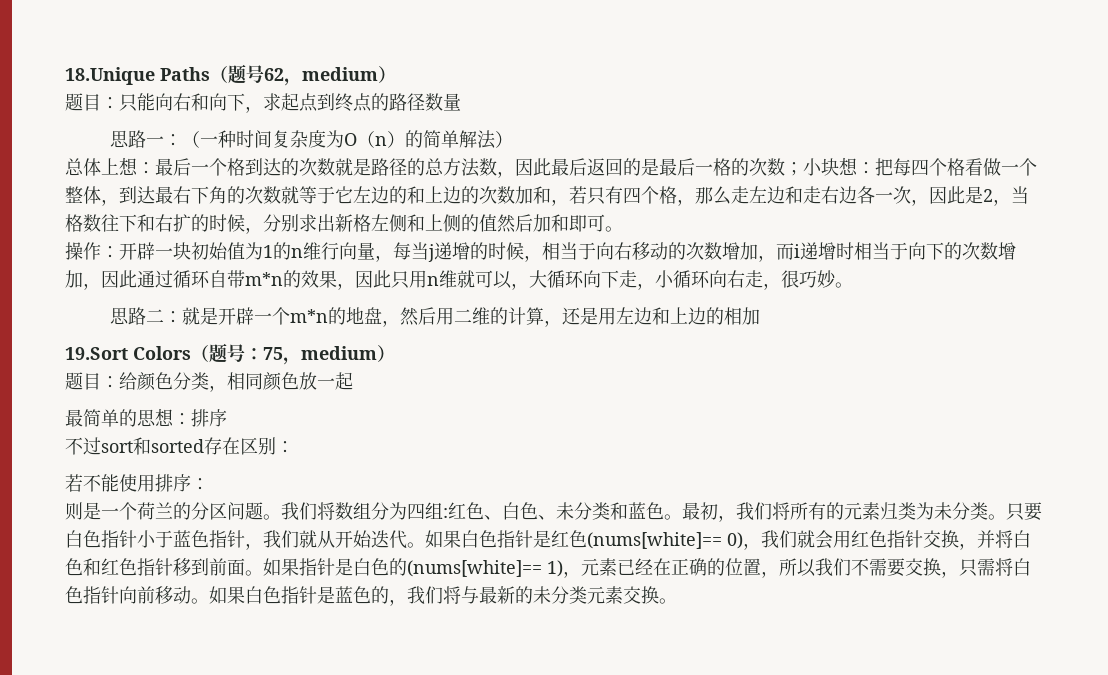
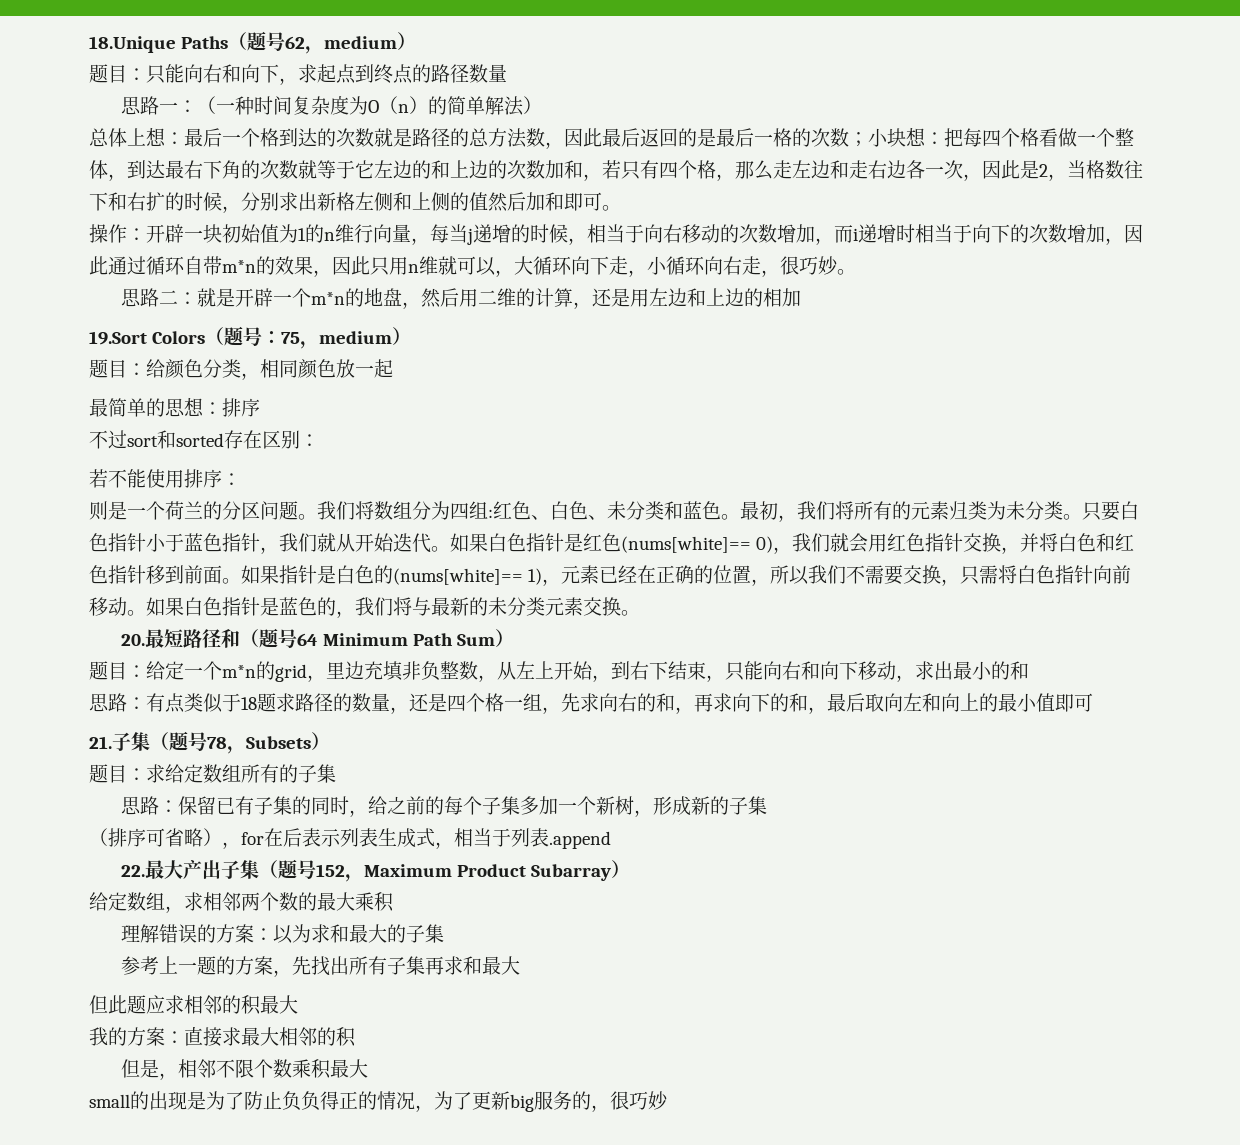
+ 20.最短路径和（题号64 Minimum Path Sum）
+ 题目：给定一个m*n的grid，里边充填非负整数，从左上开始，到右下结束，只能向右和向下移动，求出最小的和
+ 思路：有点类似于18题求路径的数量，还是四个格一组，先求向右的和，再求向下的和，最后取向左和向上的最小值即可
+ 21.子集（题号78，Subsets）
+ 题目：求给定数组所有的子集
+ 思路：保留已有子集的同时，给之前的每个子集多加一个新树，形成新的子集
+ （排序可省略），for在后表示列表生成式，相当于列表.append
+ 22.最大产出子集（题号152，Maximum Product Subarray）
+ 给定数组，求相邻两个数的最大乘积
+ 理解错误的方案：以为求和最大的子集
+ 参考上一题的方案，先找出所有子集再求和最大
+ 但此题应求相邻的积最大
+ 我的方案：直接求最大相邻的积
+ 但是，相邻不限个数乘积最大
+ small的出现是为了防止负负得正的情况，为了更新big服务的，很巧妙

